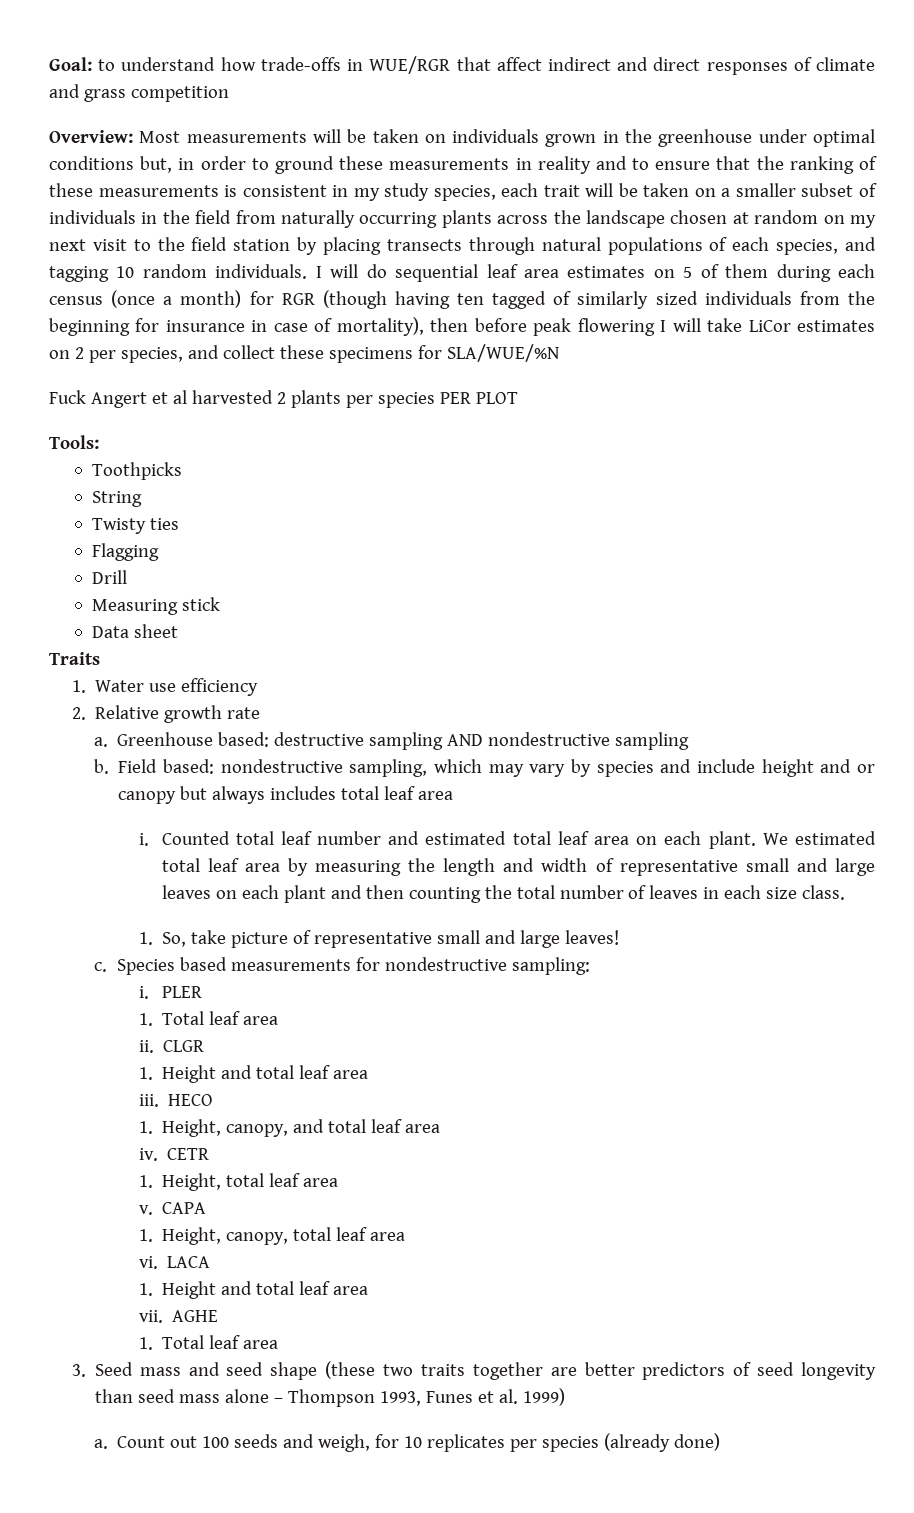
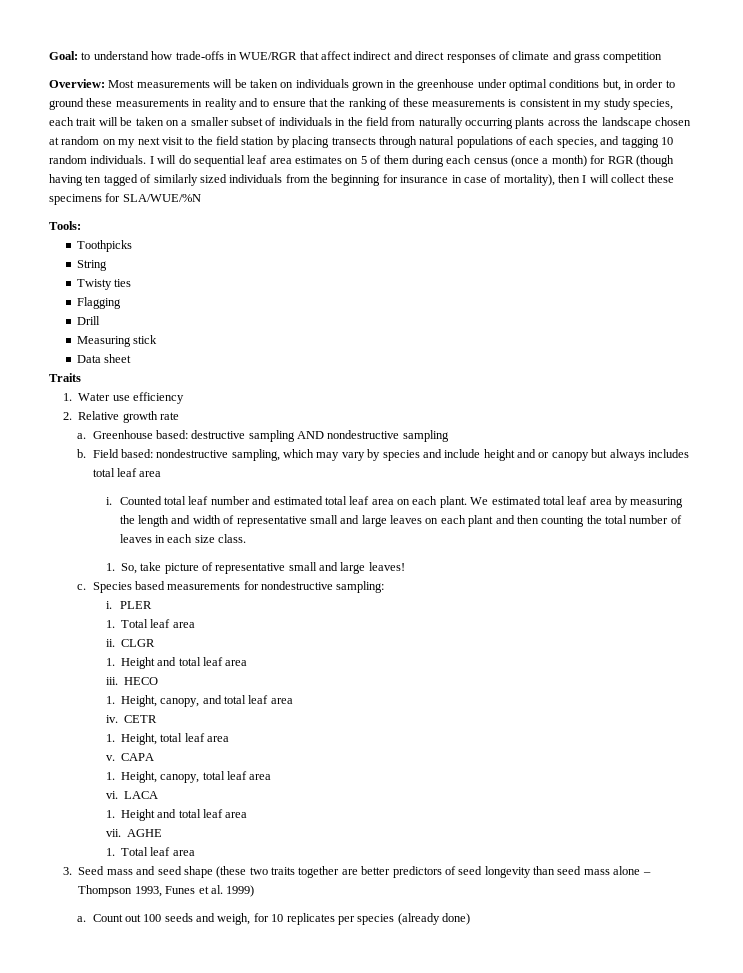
- I will do sequential leaf area estimates on 5 of them during each census (once a month) for RGR (though having ten tagged of similarly sized individuals from the beginning for insurance in case of mortality), then before peak flowering I will take LiCor estimates on 2 per species, and collect these specimens for SLA/WUE/%N
+ I will do sequential leaf area estimates on 5 of them during each census (once a month) for RGR (though having ten tagged of similarly sized individuals from the beginning for insurance in case of mortality), then I will collect these specimens for SLA/WUE/%N
- Fuck Angert et al harvested 2 plants per species PER PLOT

